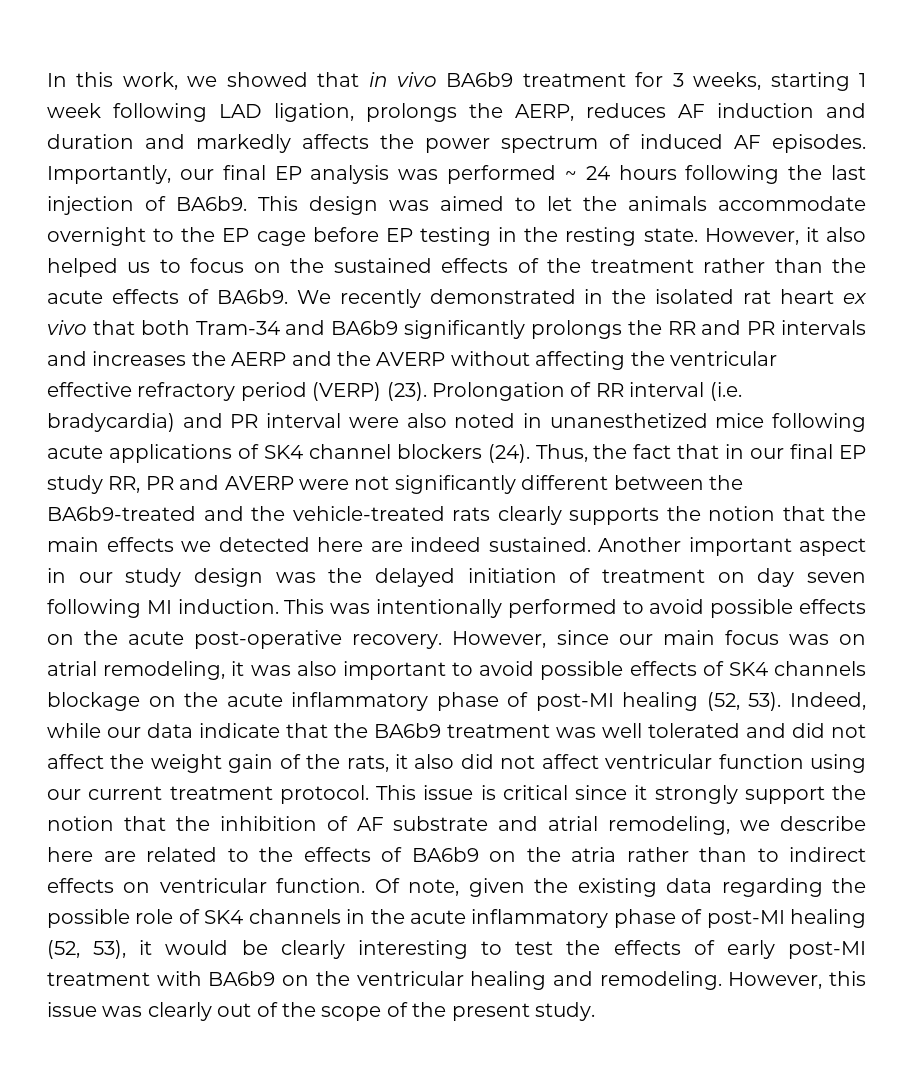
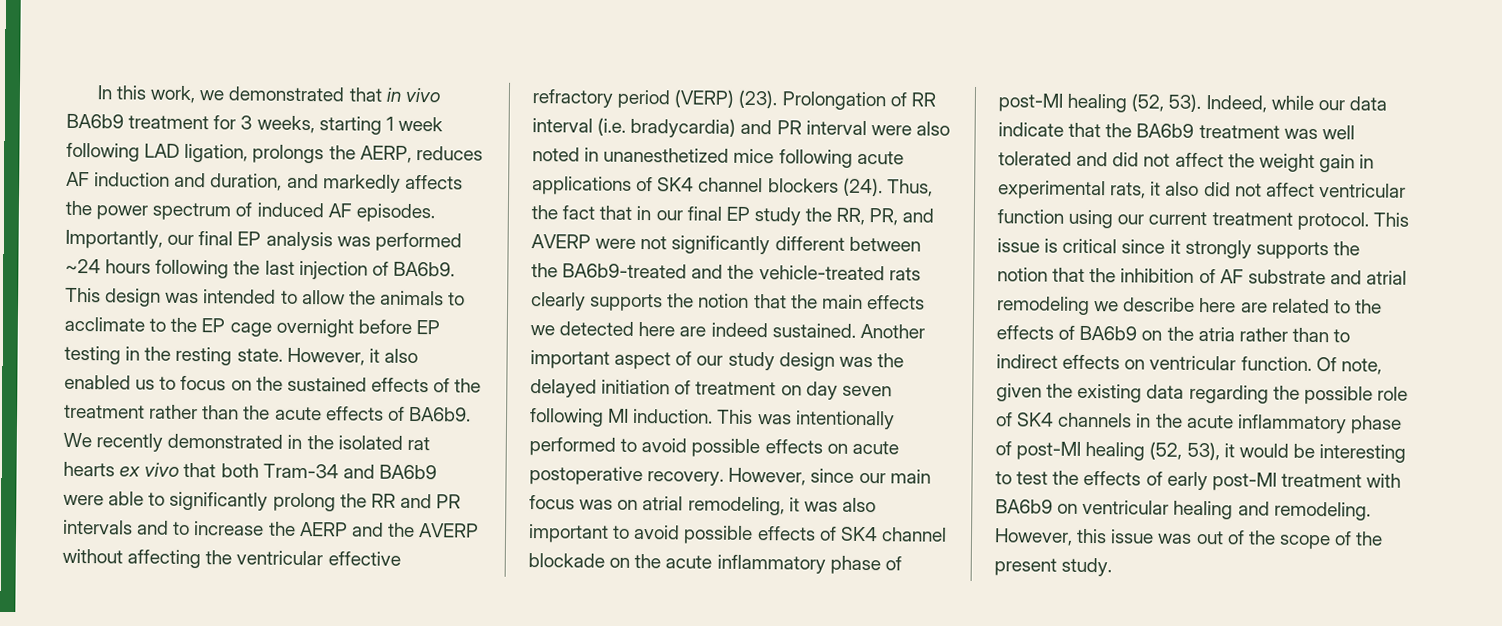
- In this work, we showed that in vivo BA6b9 treatment for 3 weeks, starting 1 week following LAD ligation, prolongs the AERP, reduces AF induction and duration and markedly affects the power spectrum of induced AF episodes.
+ In this work, we demonstrated that in vivo BA6b9 treatment for 3 weeks, starting 1 week following LAD ligation, prolongs the AERP, reduces AF induction and duration, and markedly affects the power spectrum of induced AF episodes.
- Importantly, our final EP analysis was performed ~ 24 hours following the last injection of BA6b9.
+ Importantly, our final EP analysis was performed ~24 hours following the last injection of BA6b9.
- This design was aimed to let the animals accommodate overnight to the EP cage before EP testing in the resting state.
+ This design was intended to allow the animals to acclimate to the EP cage overnight before EP testing in the resting state.
- However, it also helped us to focus on the sustained effects of the treatment rather than the acute effects of BA6b9.
+ However, it also enabled us to focus on the sustained effects of the treatment rather than the acute effects of BA6b9.
- We recently demonstrated in the isolated rat heart ex vivo that both Tram-34 and BA6b9 significantly prolongs the RR and PR intervals and increases the AERP and the AVERP without affecting the ventricular effective refractory period (VERP) (23).
+ We recently demonstrated in the isolated rat hearts ex vivo that both Tram-34 and BA6b9 were able to significantly prolong the RR and PR intervals and to increase the AERP and the AVERP without affecting the ventricular effective refractory period (VERP) (23).
- Thus, the fact that in our final EP study RR, PR and AVERP were not significantly different between the BA6b9-treated and the vehicle-treated rats clearly supports the notion that the main effects we detected here are indeed sustained.
+ Thus, the fact that in our final EP study the RR, PR, and AVERP were not significantly different between the BA6b9-treated and the vehicle-treated rats clearly supports the notion that the main effects we detected here are indeed sustained.
- Another important aspect in our study design was the delayed initiation of treatment on day seven following MI induction.
+ Another important aspect of our study design was the delayed initiation of treatment on day seven following MI induction.
- This was intentionally performed to avoid possible effects on the acute post-operative recovery.
+ This was intentionally performed to avoid possible effects on acute postoperative recovery.
- However, since our main focus was on atrial remodeling, it was also important to avoid possible effects of SK4 channels blockage on the acute inflammatory phase of post-MI healing (52, 53).
+ However, since our main focus was on atrial remodeling, it was also important to avoid possible effects of SK4 channel blockade on the acute inflammatory phase of post-MI healing (52, 53).
- Indeed, while our data indicate that the BA6b9 treatment was well tolerated and did not affect the weight gain of the rats, it also did not affect ventricular function using our current treatment protocol.
+ Indeed, while our data indicate that the BA6b9 treatment was well tolerated and did not affect the weight gain in experimental rats, it also did not affect ventricular function using our current treatment protocol.
- This issue is critical since it strongly support the notion that the inhibition of AF substrate and atrial remodeling, we describe here are related to the effects of BA6b9 on the atria rather than to indirect effects on ventricular function.
+ This issue is critical since it strongly supports the notion that the inhibition of AF substrate and atrial remodeling we describe here are related to the effects of BA6b9 on the atria rather than to indirect effects on ventricular function.
- Of note, given the existing data regarding the possible role of SK4 channels in the acute inflammatory phase of post-MI healing (52, 53), it would be clearly interesting to test the effects of early post-MI treatment with BA6b9 on the ventricular healing and remodeling.
+ Of note, given the existing data regarding the possible role of SK4 channels in the acute inflammatory phase of post-MI healing (52, 53), it would be interesting to test the effects of early post-MI treatment with BA6b9 on ventricular healing and remodeling.
- However, this issue was clearly out of the scope of the present study.
+ However, this issue was out of the scope of the present study.

